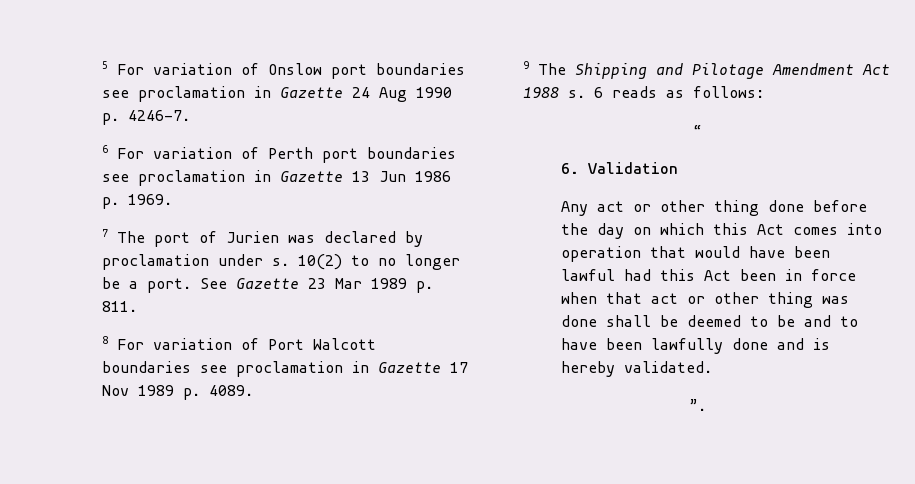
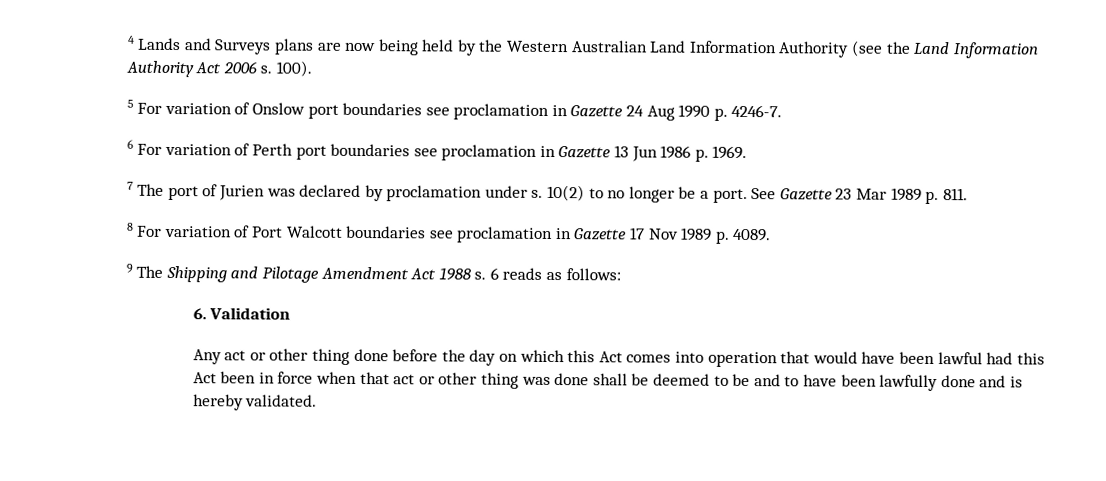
+ 4 Lands and Surveys plans are now being held by the Western Australian Land Information Authority (see the Land Information Authority Act 2006 s. 100).
- “
- ”.

